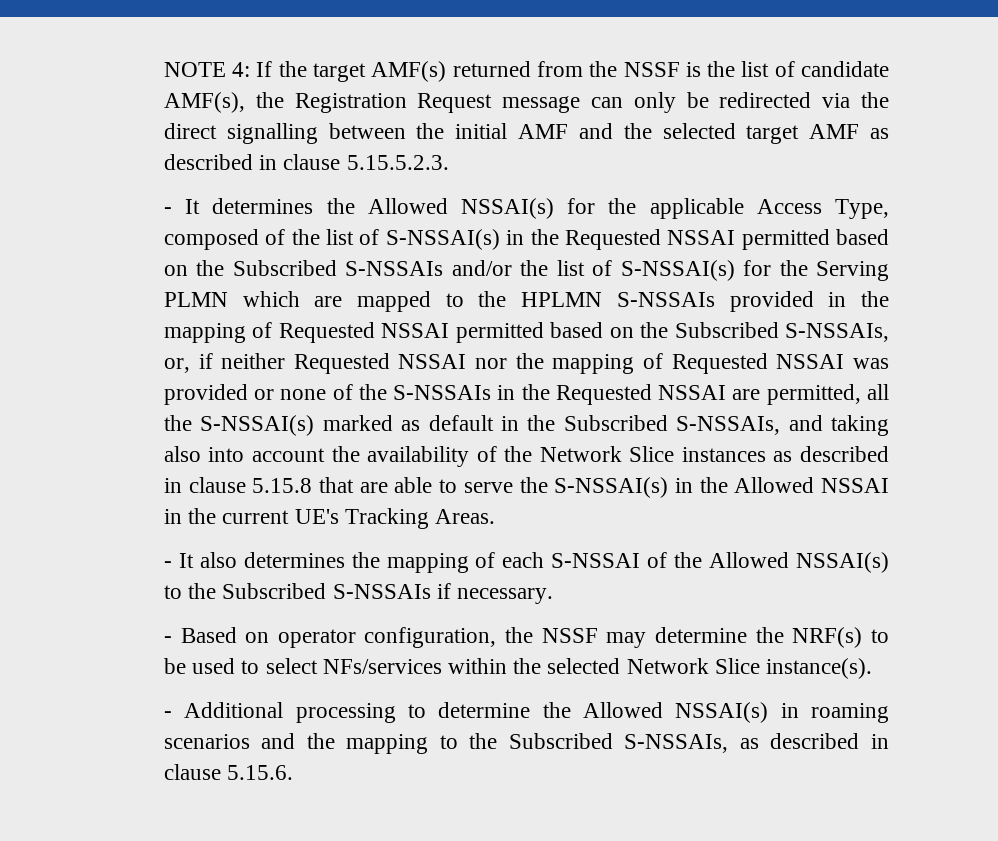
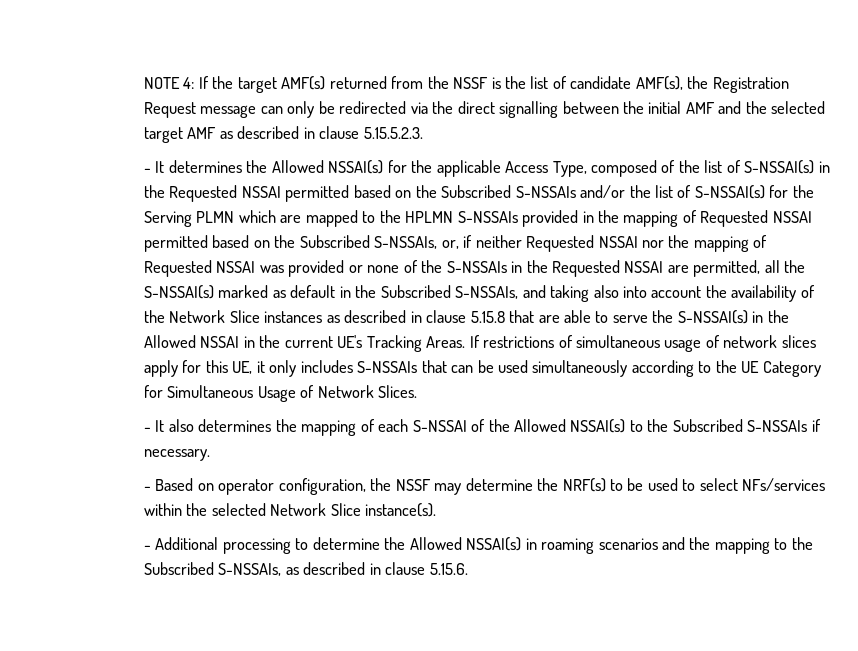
+ If restrictions of simultaneous usage of network slices apply for this UE, it only includes S-NSSAIs that can be used simultaneously according to the UE Category for Simultaneous Usage of Network Slices.

